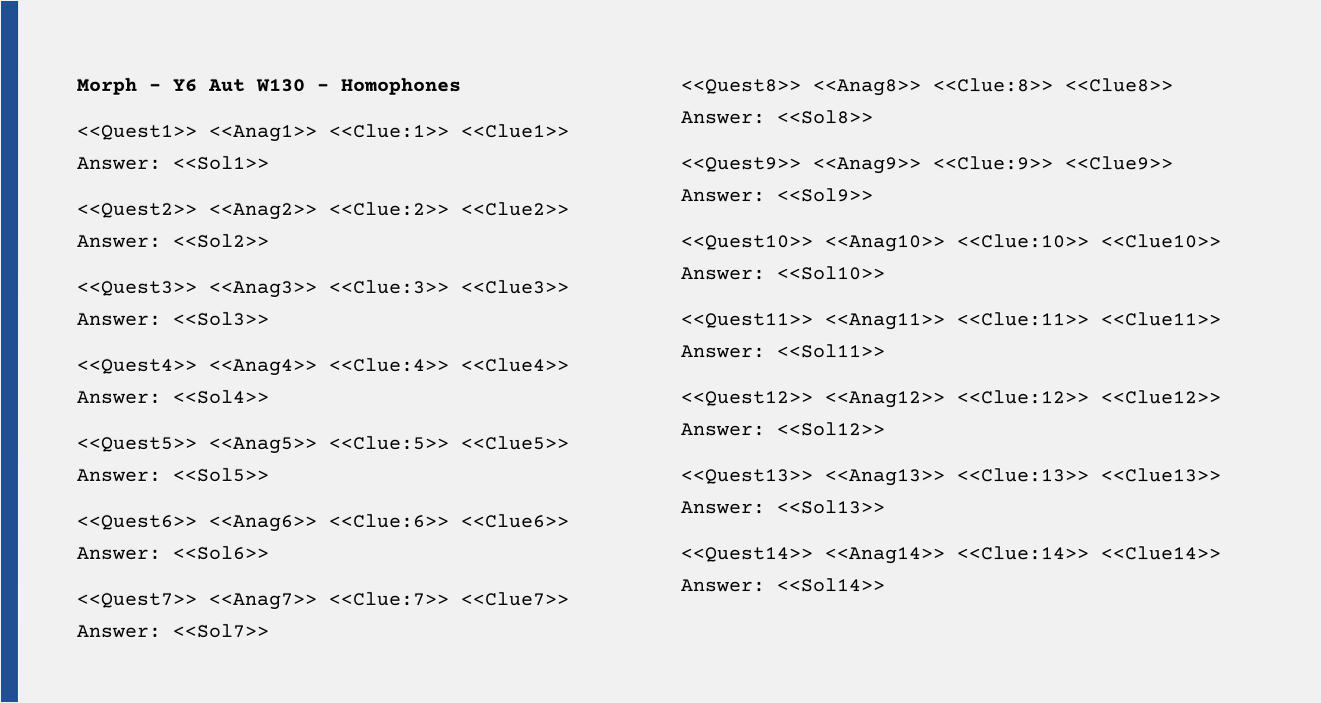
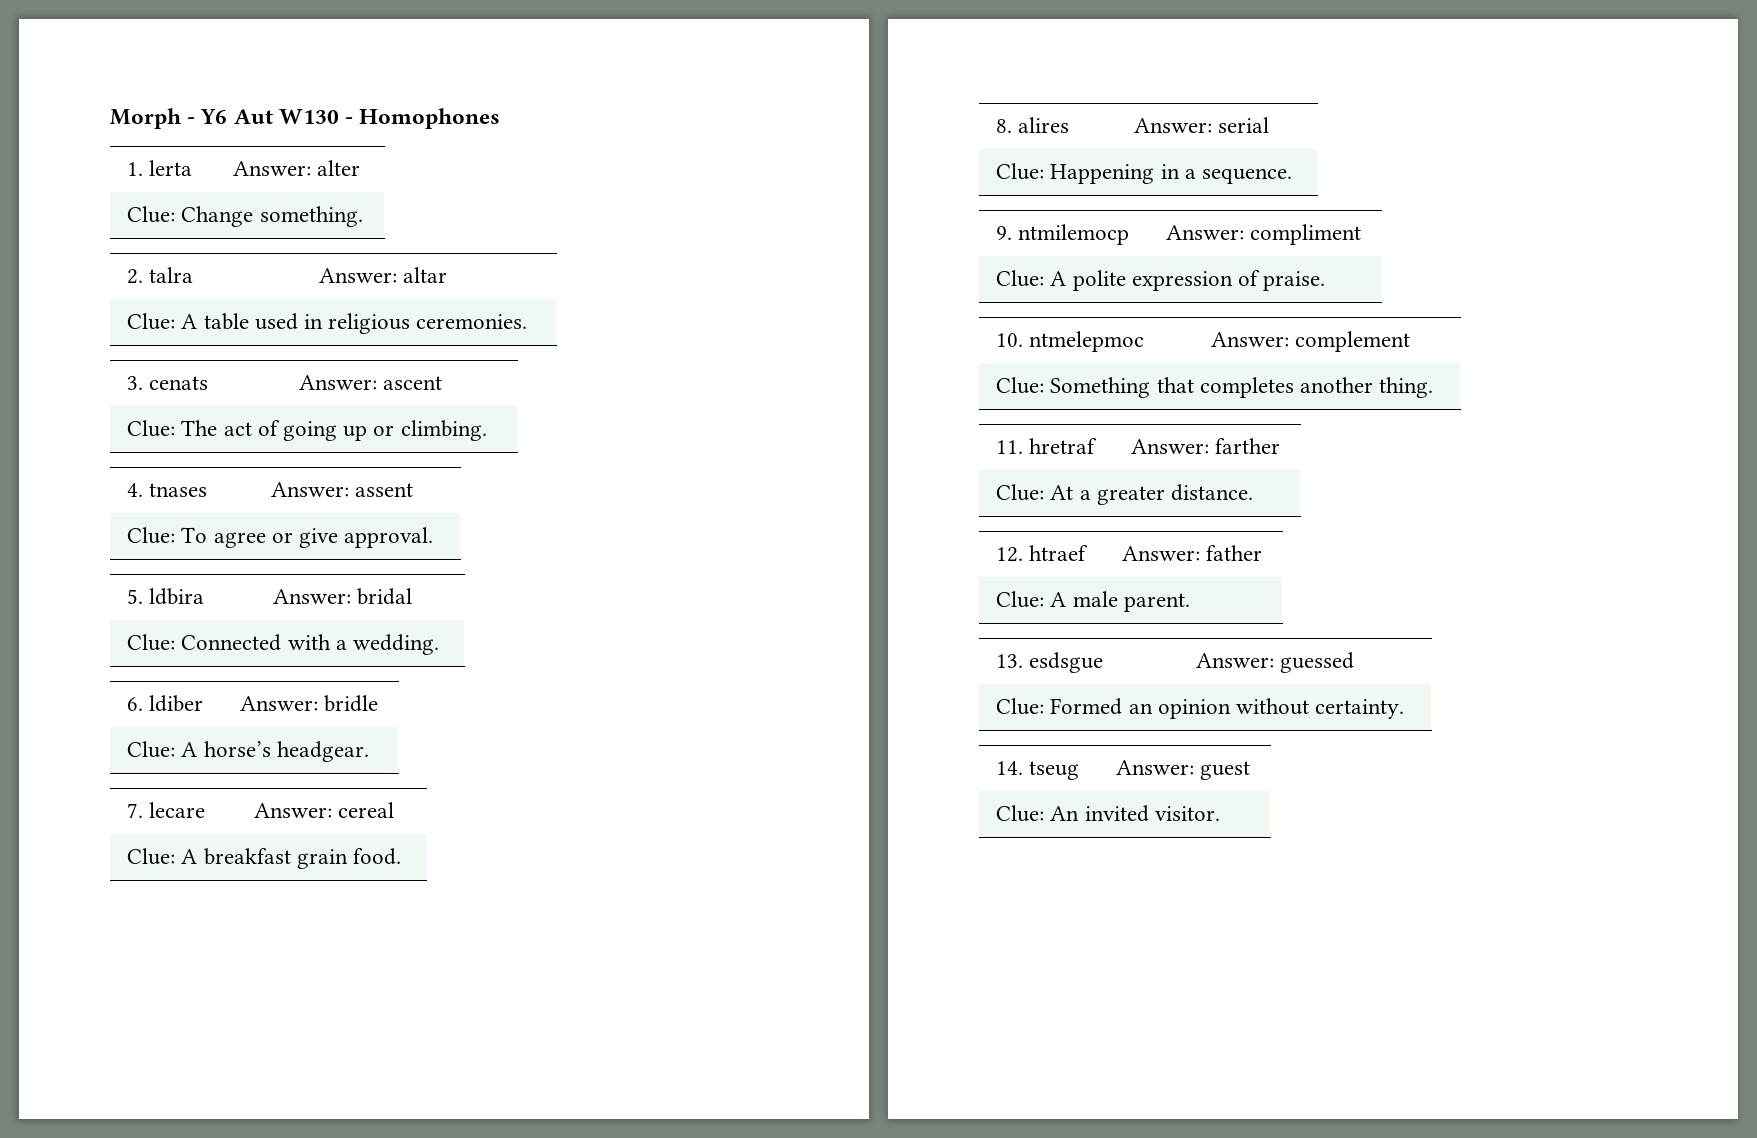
- <<Quest1>> <<Anag1>> <<Clue:1>> <<Clue1>>
- Answer: <<Sol1>>
- <<Quest2>> <<Anag2>> <<Clue:2>> <<Clue2>>
- Answer: <<Sol2>>
- <<Quest3>> <<Anag3>> <<Clue:3>> <<Clue3>>
- Answer: <<Sol3>>
- <<Quest4>> <<Anag4>> <<Clue:4>> <<Clue4>>
- Answer: <<Sol4>>
- <<Quest5>> <<Anag5>> <<Clue:5>> <<Clue5>>
- Answer: <<Sol5>>
- <<Quest6>> <<Anag6>> <<Clue:6>> <<Clue6>>
- Answer: <<Sol6>>
- <<Quest7>> <<Anag7>> <<Clue:7>> <<Clue7>>
- Answer: <<Sol7>>
- <<Quest8>> <<Anag8>> <<Clue:8>> <<Clue8>>
- Answer: <<Sol8>>
- <<Quest9>> <<Anag9>> <<Clue:9>> <<Clue9>>
- Answer: <<Sol9>>
- <<Quest10>> <<Anag10>> <<Clue:10>> <<Clue10>>
- Answer: <<Sol10>>
- <<Quest11>> <<Anag11>> <<Clue:11>> <<Clue11>>
- Answer: <<Sol11>>
- <<Quest12>> <<Anag12>> <<Clue:12>> <<Clue12>>
- Answer: <<Sol12>>
- <<Quest13>> <<Anag13>> <<Clue:13>> <<Clue13>>
- Answer: <<Sol13>>
- <<Quest14>> <<Anag14>> <<Clue:14>> <<Clue14>>
- Answer: <<Sol14>>
+ 1. lerta | Answer: alter
+ Clue: Change something.
+ 2. talra | Answer: altar
+ Clue: A table used in religious ceremonies.
+ 3. cenats | Answer: ascent
+ Clue: The act of going up or climbing.
+ 4. tnases | Answer: assent
+ Clue: To agree or give approval.
+ 5. ldbira | Answer: bridal
+ Clue: Connected with a wedding.
+ 6. ldiber | Answer: bridle
+ Clue: A horse’s headgear.
+ 7. lecare | Answer: cereal
+ Clue: A breakfast grain food.
+ 8. alires | Answer: serial
+ Clue: Happening in a sequence.
+ 9. ntmilemocp | Answer: compliment
+ Clue: A polite expression of praise.
+ 10. ntmelepmoc | Answer: complement
+ Clue: Something that completes another thing.
+ 11. hretraf | Answer: farther
+ Clue: At a greater distance.
+ 12. htraef | Answer: father
+ Clue: A male parent.
+ 13. esdsgue | Answer: guessed
+ Clue: Formed an opinion without certainty.
+ 14. tseug | Answer: guest
+ Clue: An invited visitor.

